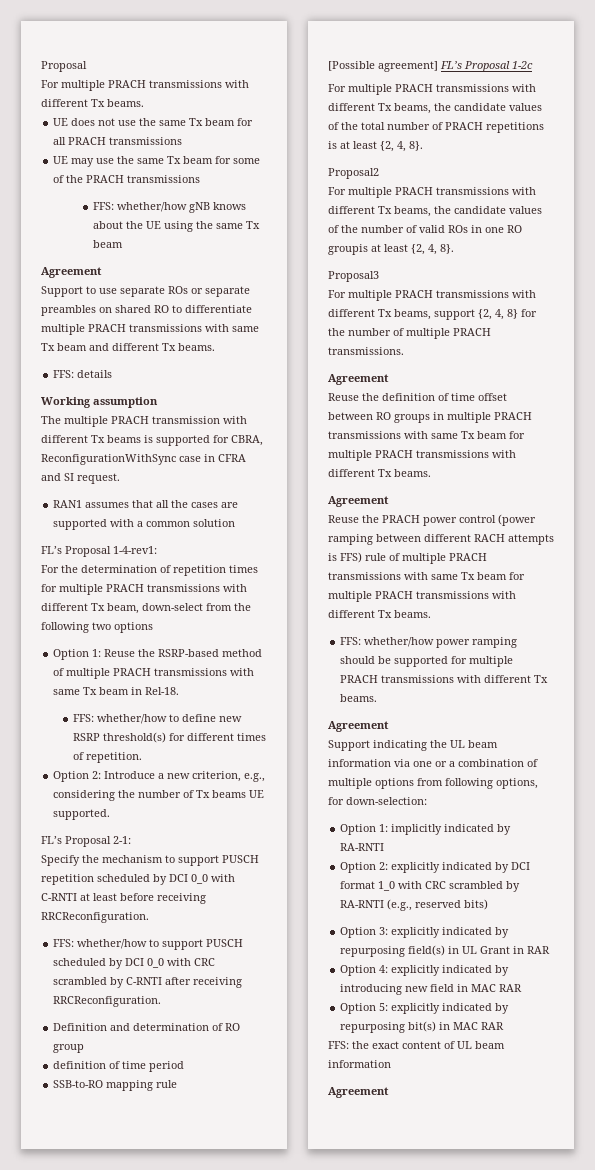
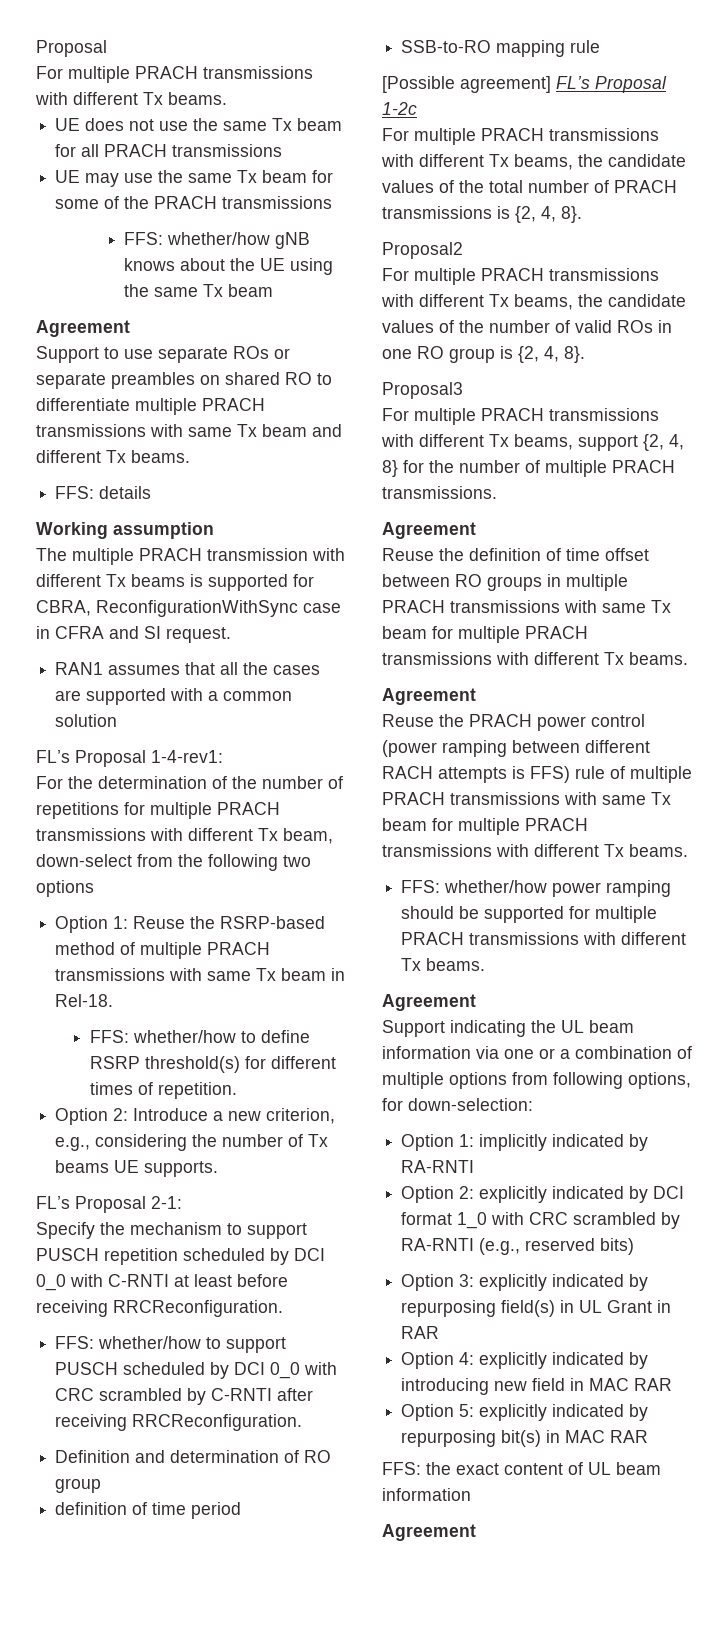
- For the determination of repetition times for multiple PRACH transmissions with different Tx beam, down-select from the following two options
+ For the determination of the number of repetitions for multiple PRACH transmissions with different Tx beam, down-select from the following two options
- FFS: whether/how to define new RSRP threshold(s) for different times of repetition.
+ FFS: whether/how to define RSRP threshold(s) for different times of repetition.
- Option 2: Introduce a new criterion, e.g., considering the number of Tx beams UE supported.
+ Option 2: Introduce a new criterion, e.g., considering the number of Tx beams UE supports.
- For multiple PRACH transmissions with different Tx beams, the candidate values of the total number of PRACH repetitions is at least {2, 4, 8}.
+ For multiple PRACH transmissions with different Tx beams, the candidate values of the total number of PRACH transmissions is {2, 4, 8}.
- For multiple PRACH transmissions with different Tx beams, the candidate values of the number of valid ROs in one RO groupis at least {2, 4, 8}.
+ For multiple PRACH transmissions with different Tx beams, the candidate values of the number of valid ROs in one RO group is {2, 4, 8}.

